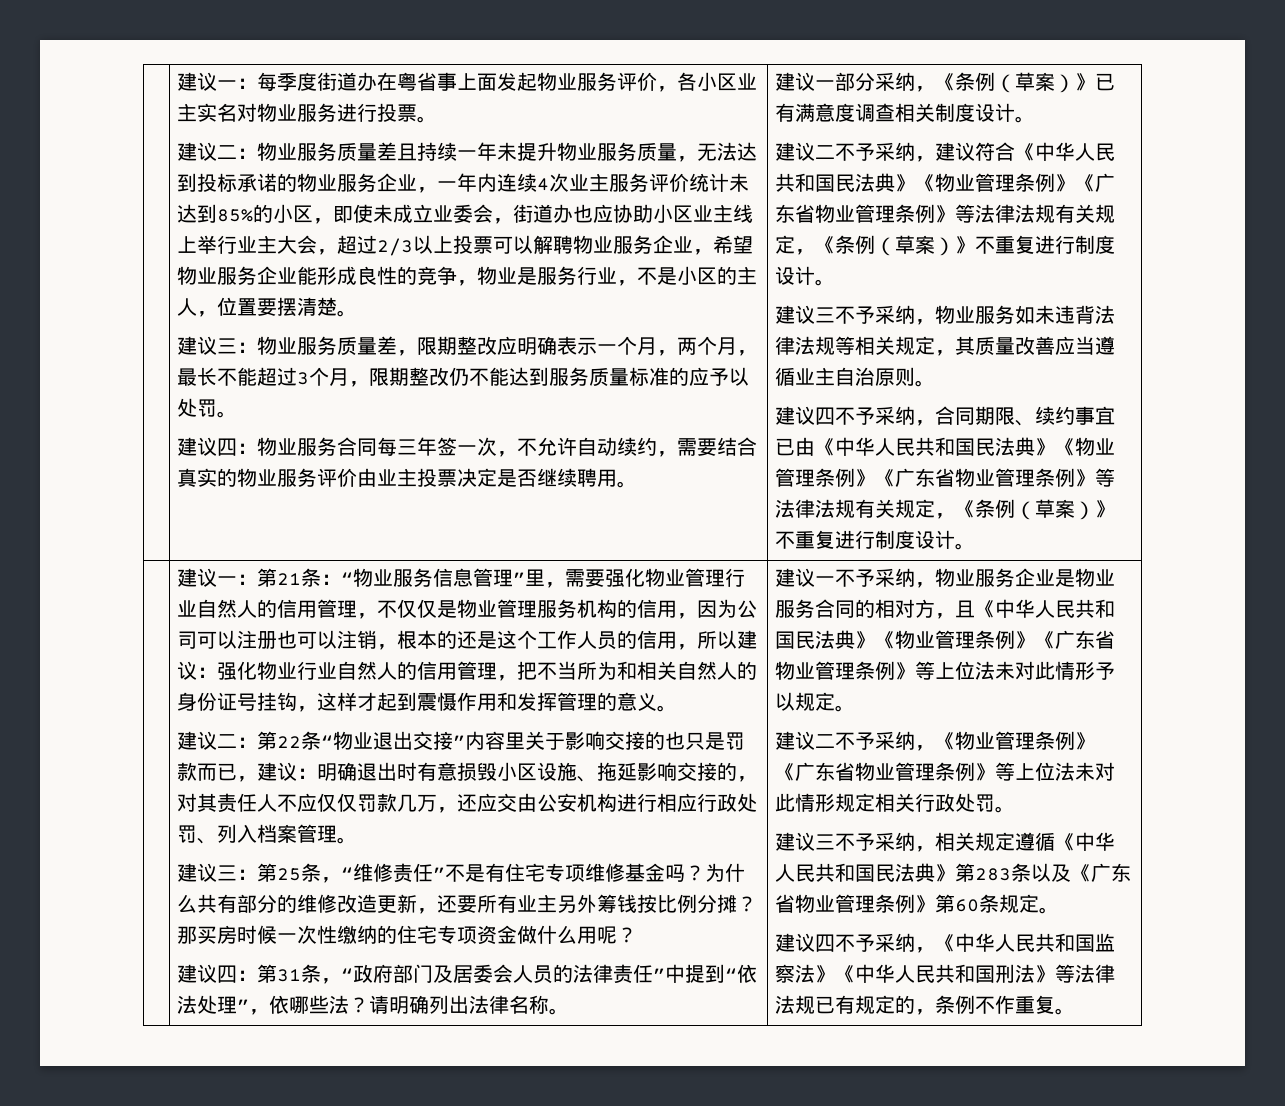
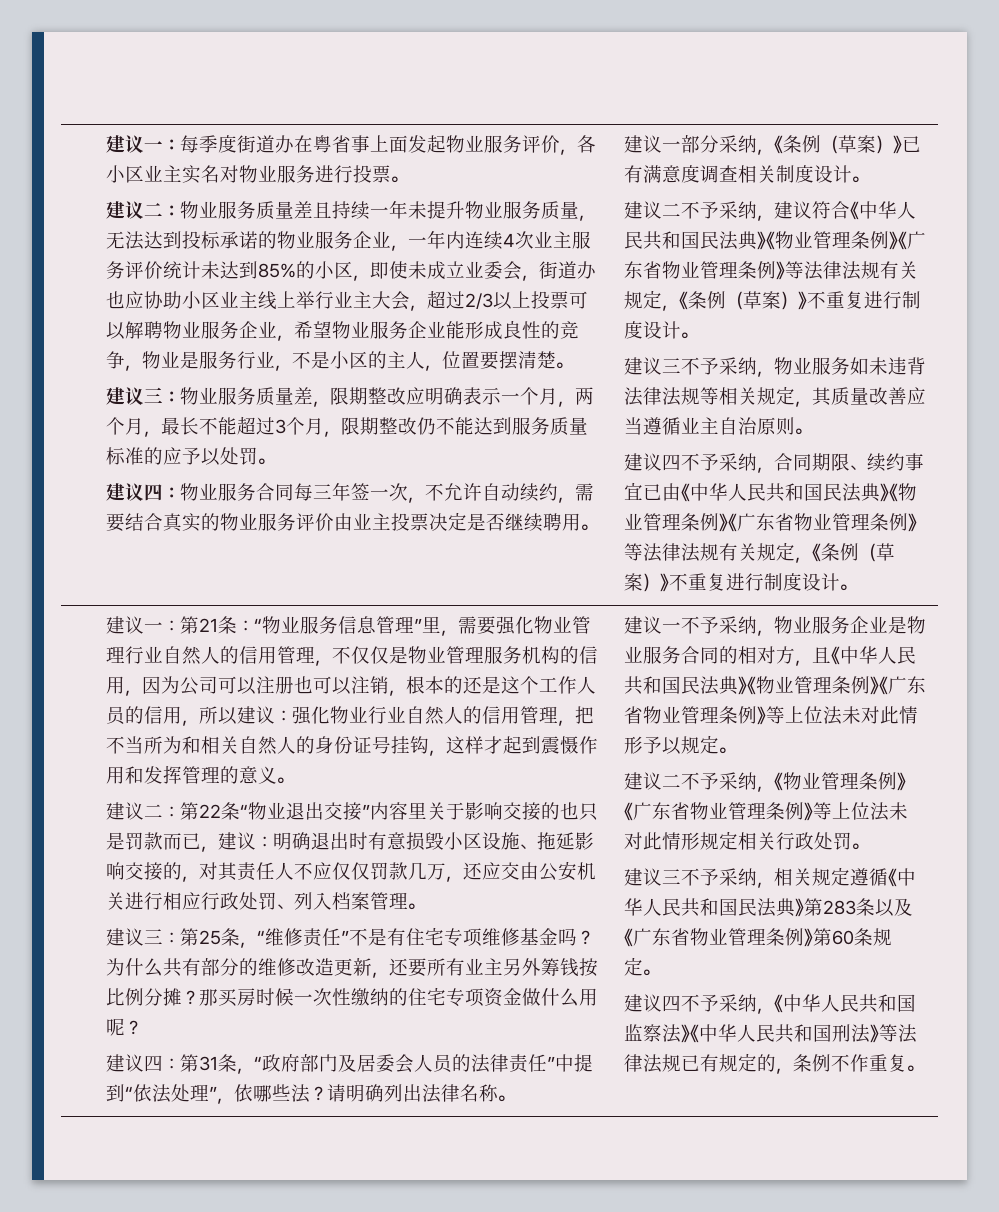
- 建议二：第22条“物业退出交接”内容里关于影响交接的也只是罚款而已，建议：明确退出时有意损毁小区设施、拖延影响交接的，对其责任人不应仅仅罚款几万，还应交由公安机构进行相应行政处罚、列入档案管理。
+ 建议二：第22条“物业退出交接”内容里关于影响交接的也只是罚款而已，建议：明确退出时有意损毁小区设施、拖延影响交接的，对其责任人不应仅仅罚款几万，还应交由公安机关进行相应行政处罚、列入档案管理。

